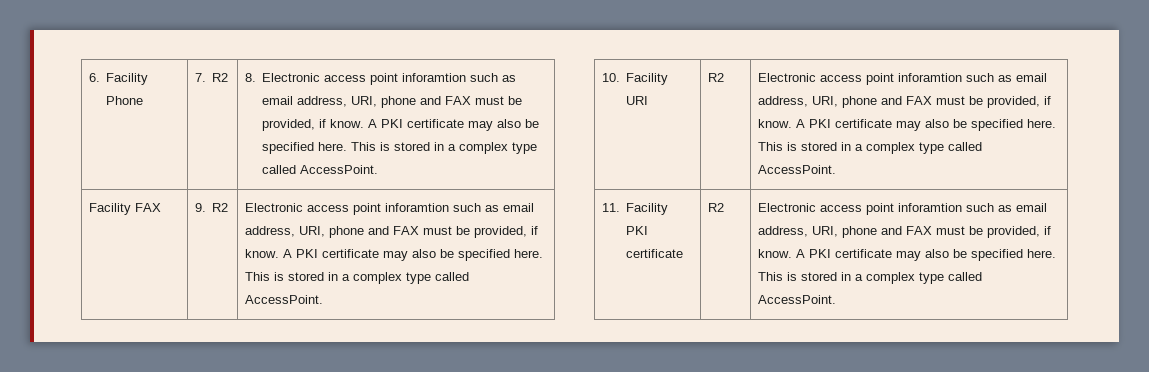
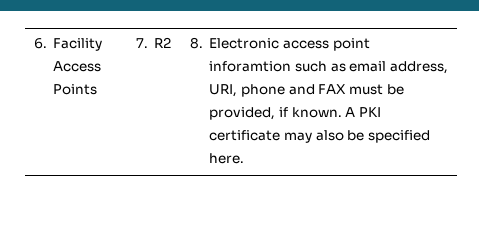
- 6. Facility Phone | 7. R2 | 8. Electronic access point inforamtion such as email address, URI, phone and FAX must be provided, if know. A PKI certificate may also be specified here. This is stored in a complex type called AccessPoint.
- Facility FAX | 9. R2 | Electronic access point inforamtion such as email address, URI, phone and FAX must be provided, if know. A PKI certificate may also be specified here. This is stored in a complex type called AccessPoint.
- 10. Facility URI | R2 | Electronic access point inforamtion such as email address, URI, phone and FAX must be provided, if know. A PKI certificate may also be specified here. This is stored in a complex type called AccessPoint.
- 11. Facility PKI certificate | R2 | Electronic access point inforamtion such as email address, URI, phone and FAX must be provided, if know. A PKI certificate may also be specified here. This is stored in a complex type called AccessPoint.
+ 6. Facility Access Points | 7. R2 | 8. Electronic access point inforamtion such as email address, URI, phone and FAX must be provided, if known. A PKI certificate may also be specified here.

